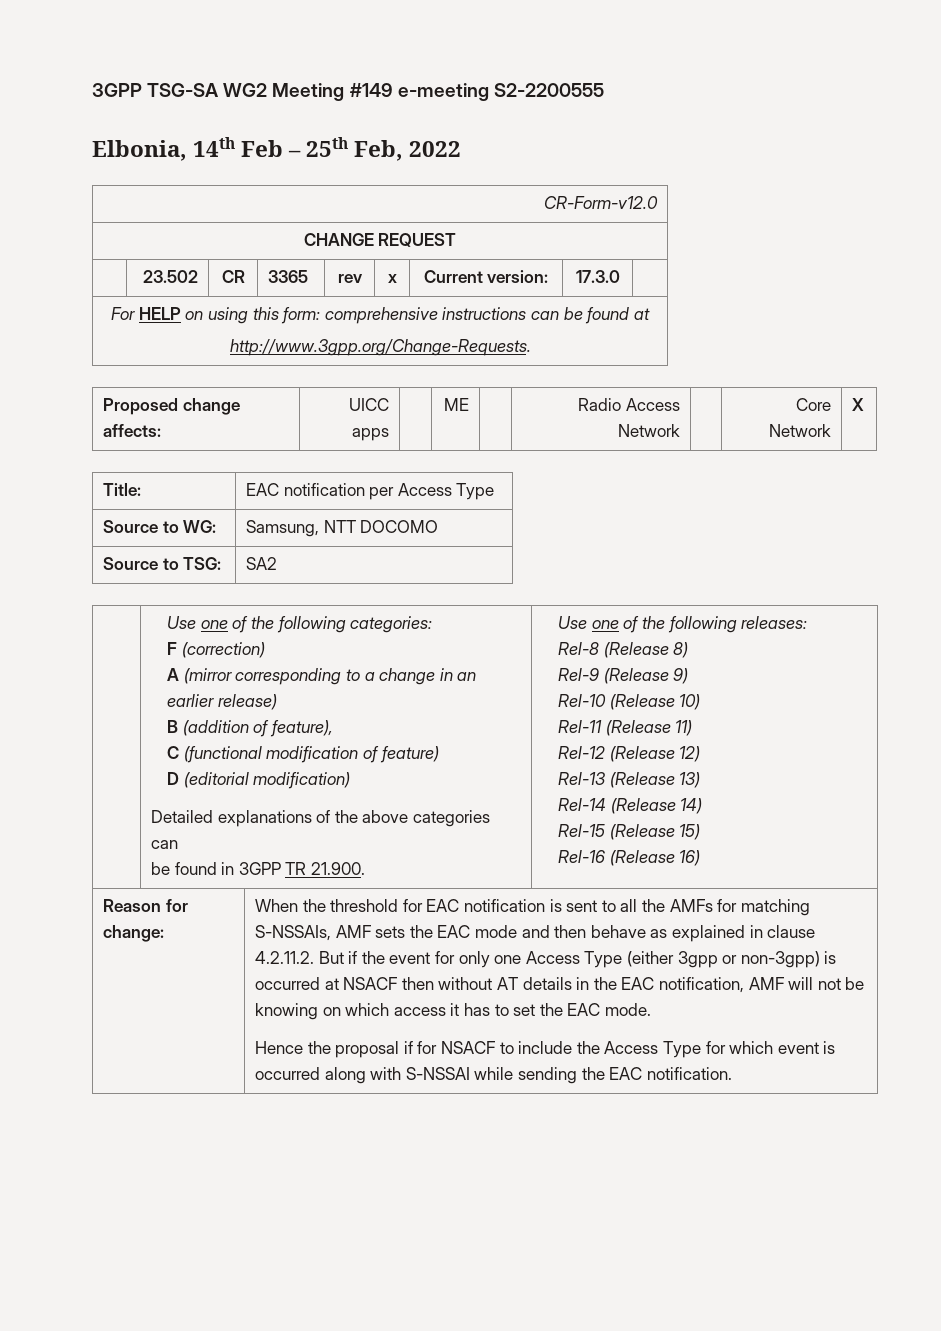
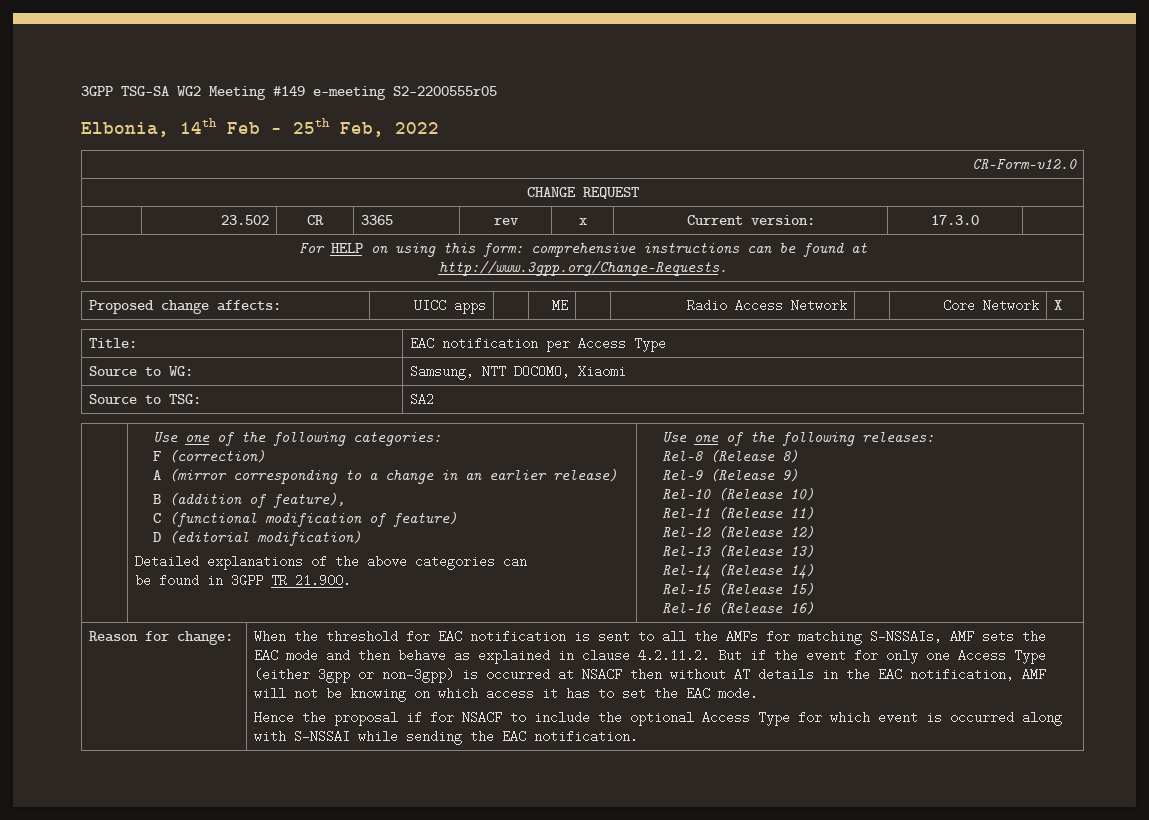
- 3GPP TSG-SA WG2 Meeting #149 e-meeting S2-2200555
+ 3GPP TSG-SA WG2 Meeting #149 e-meeting S2-2200555r05
- Source to WG: | Samsung, NTT DOCOMO
+ Source to WG: | Samsung, NTT DOCOMO, Xiaomi
- Hence the proposal if for NSACF to include the Access Type for which event is occurred along with S-NSSAI while sending the EAC notification.
+ Hence the proposal if for NSACF to include the optional Access Type for which event is occurred along with S-NSSAI while sending the EAC notification.

